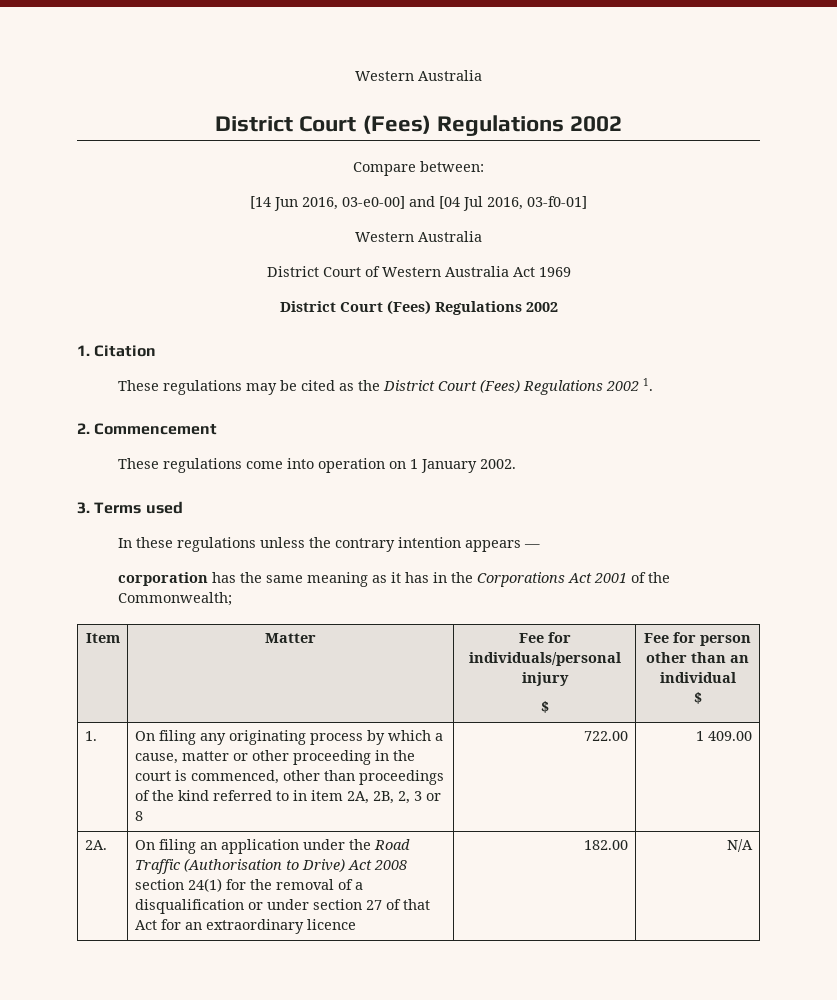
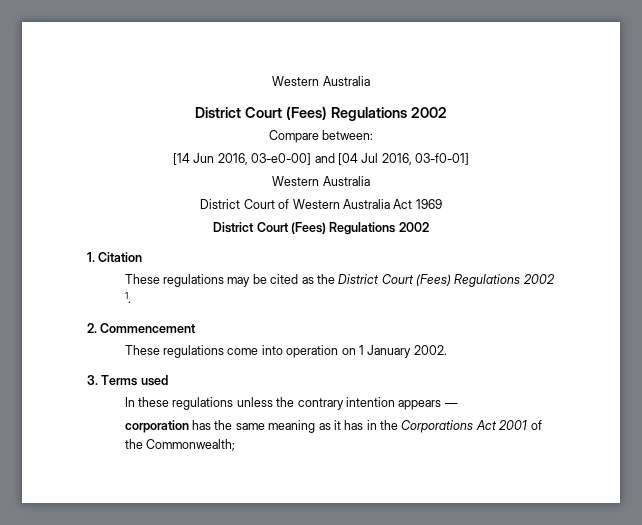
- Item | Matter | Fee for individuals/personal injury
- $ | Fee for person other than an individual
- $
- 1. | On filing any originating process by which a cause, matter or other proceeding in the court is commenced, other than proceedings of the kind referred to in item 2A, 2B, 2, 3 or 8 | 722.00 | 1 409.00
- 2A. | On filing an application under the Road Traffic (Authorisation to Drive) Act 2008 section 24(1) for the removal of a disqualification or under section 27 of that Act for an extraordinary licence | 182.00 | N/A

